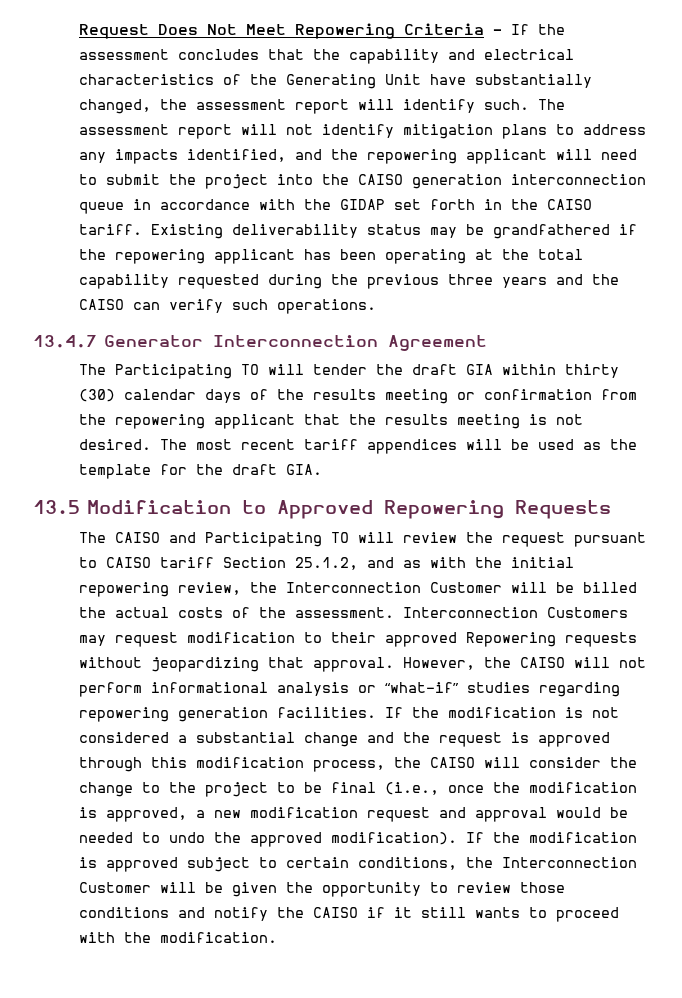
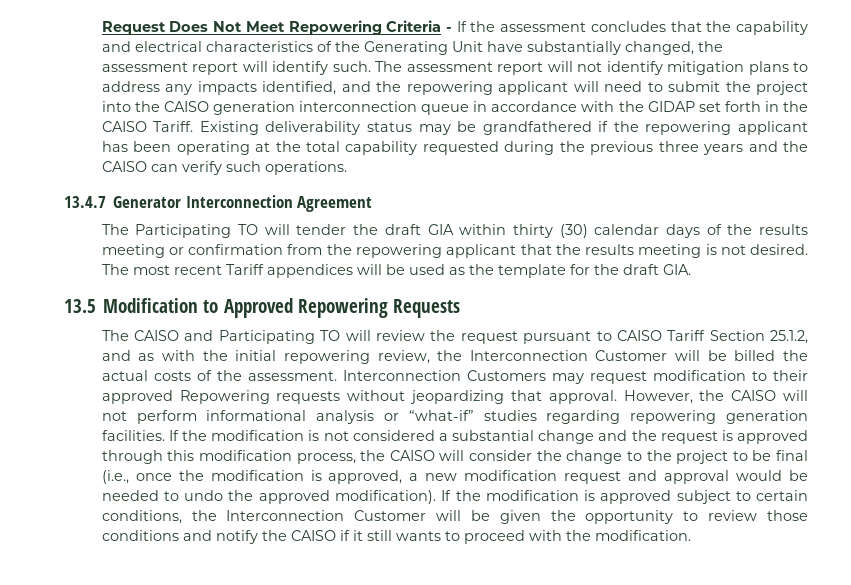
- The assessment report will not identify mitigation plans to address any impacts identified, and the repowering applicant will need to submit the project into the CAISO generation interconnection queue in accordance with the GIDAP set forth in the CAISO tariff.
+ The assessment report will not identify mitigation plans to address any impacts identified, and the repowering applicant will need to submit the project into the CAISO generation interconnection queue in accordance with the GIDAP set forth in the CAISO Tariff.
- The most recent tariff appendices will be used as the template for the draft GIA.
+ The most recent Tariff appendices will be used as the template for the draft GIA.
- The CAISO and Participating TO will review the request pursuant to CAISO tariff Section 25.1.2, and as with the initial repowering review, the Interconnection Customer will be billed the actual costs of the assessment.
+ The CAISO and Participating TO will review the request pursuant to CAISO Tariff Section 25.1.2, and as with the initial repowering review, the Interconnection Customer will be billed the actual costs of the assessment.

